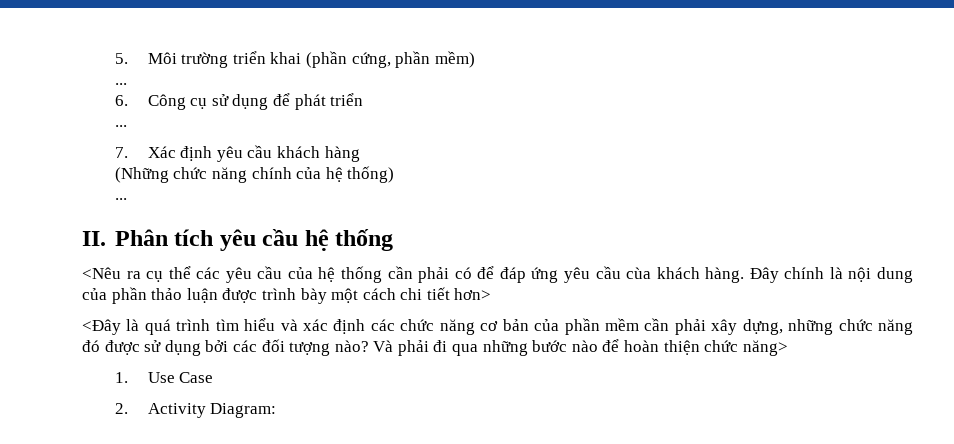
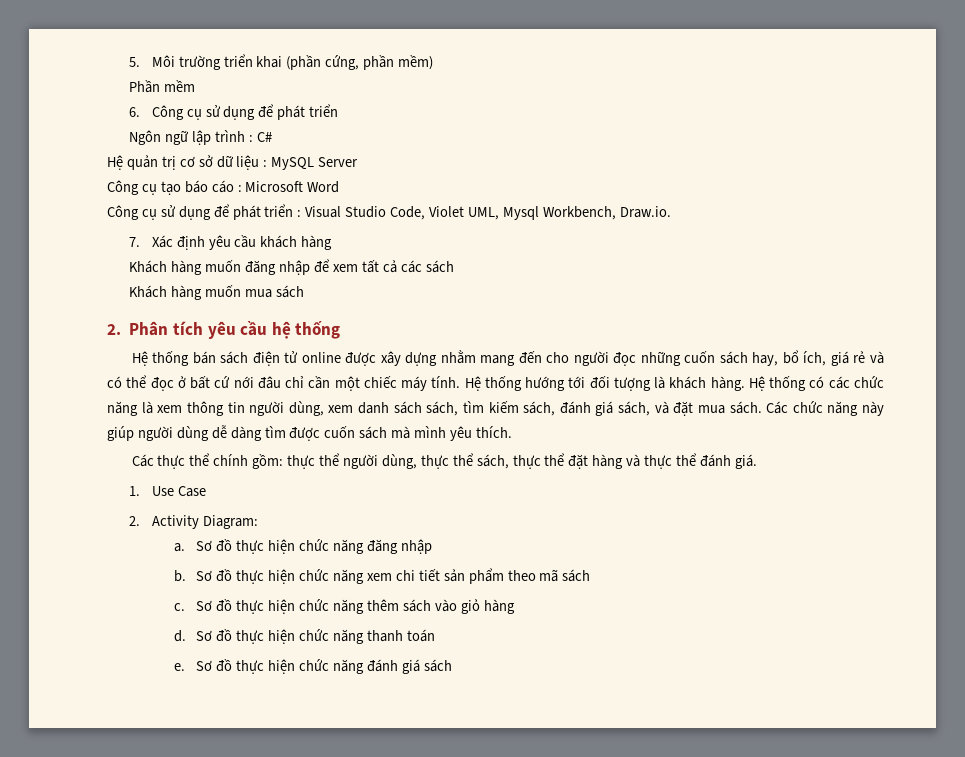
  5. Môi trường triển khai (phần cứng, phần mềm)
- ...
+ Phần mềm
  6. Công cụ sử dụng để phát triển
- ...
+ Ngôn ngữ lập trình : C#
+ Hệ quản trị cơ sở dữ liệu : MySQL Server
+ Công cụ tạo báo cáo : Microsoft Word
+ Công cụ sử dụng để phát triển : Visual Studio Code, Violet UML, Mysql Workbench, Draw.io.
- (Những chức năng chính của hệ thống)
- ...
- II. Phân tích yêu cầu hệ thống
+ Khách hàng muốn đăng nhập để xem tất cả các sách
+ Khách hàng muốn mua sách
+ 2. Phân tích yêu cầu hệ thống
- <Nêu ra cụ thể các yêu cầu của hệ thống cần phải có để đáp ứng yêu cầu cùa khách hàng. Đây chính là nội dung của phần thảo luận được trình bày một cách chi tiết hơn>
- <Đây là quá trình tìm hiểu và xác định các chức năng cơ bản của phần mềm cần phải xây dựng, những chức năng đó được sử dụng bởi các đối tượng nào? Và phải đi qua những bước nào để hoàn thiện chức năng>
+ Hệ thống bán sách điện tử online được xây dựng nhằm mang đến cho người đọc những cuốn sách hay, bổ ích, giá rẻ và có thể đọc ở bất cứ nới đâu chỉ cần một chiếc máy tính. Hệ thống hướng tới đối tượng là khách hàng. Hệ thống có các chức năng là xem thông tin người dùng, xem danh sách sách, tìm kiếm sách, đánh giá sách, và đặt mua sách. Các chức năng này giúp người dùng dễ dàng tìm được cuốn sách mà mình yêu thích.
+ Các thực thể chính gồm: thực thể người dùng, thực thể sách, thực thể đặt hàng và thực thể đánh giá.
+ a. Sơ đồ thực hiện chức năng đăng nhập
+ b. Sơ đồ thực hiện chức năng xem chi tiết sản phẩm theo mã sách
+ c. Sơ đồ thực hiện chức năng thêm sách vào giỏ hàng
+ d. Sơ đồ thực hiện chức năng thanh toán
+ e. Sơ đồ thực hiện chức năng đánh giá sách

